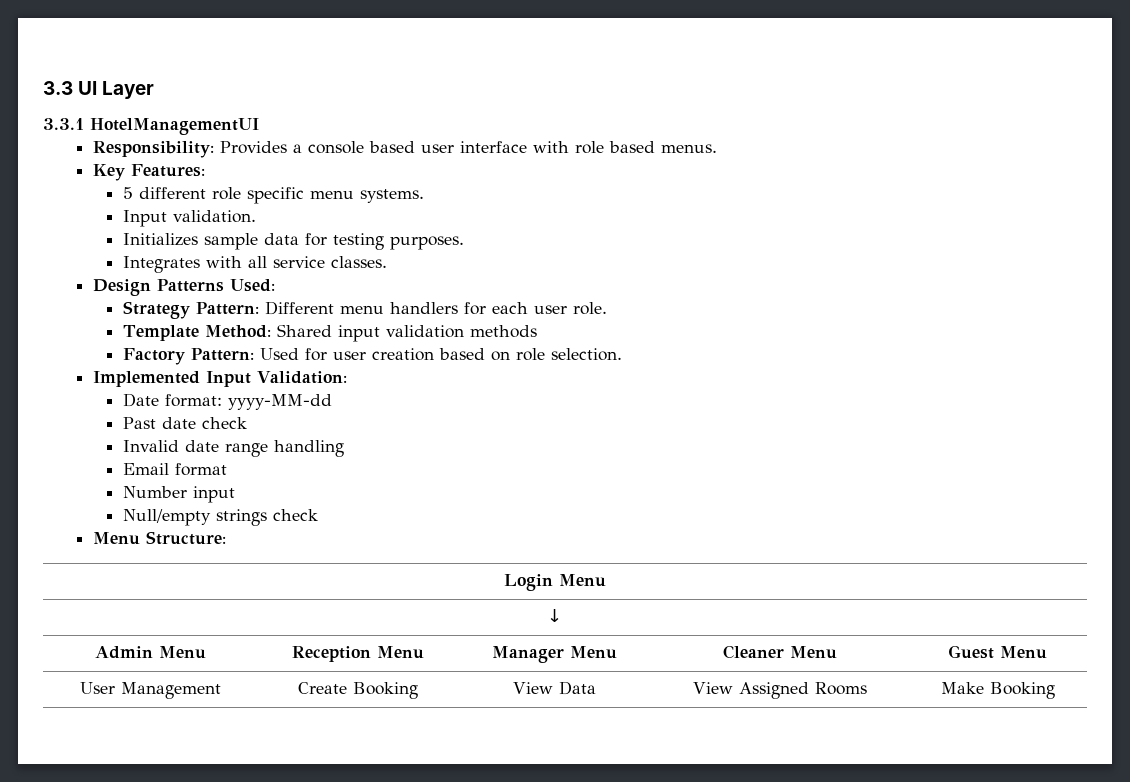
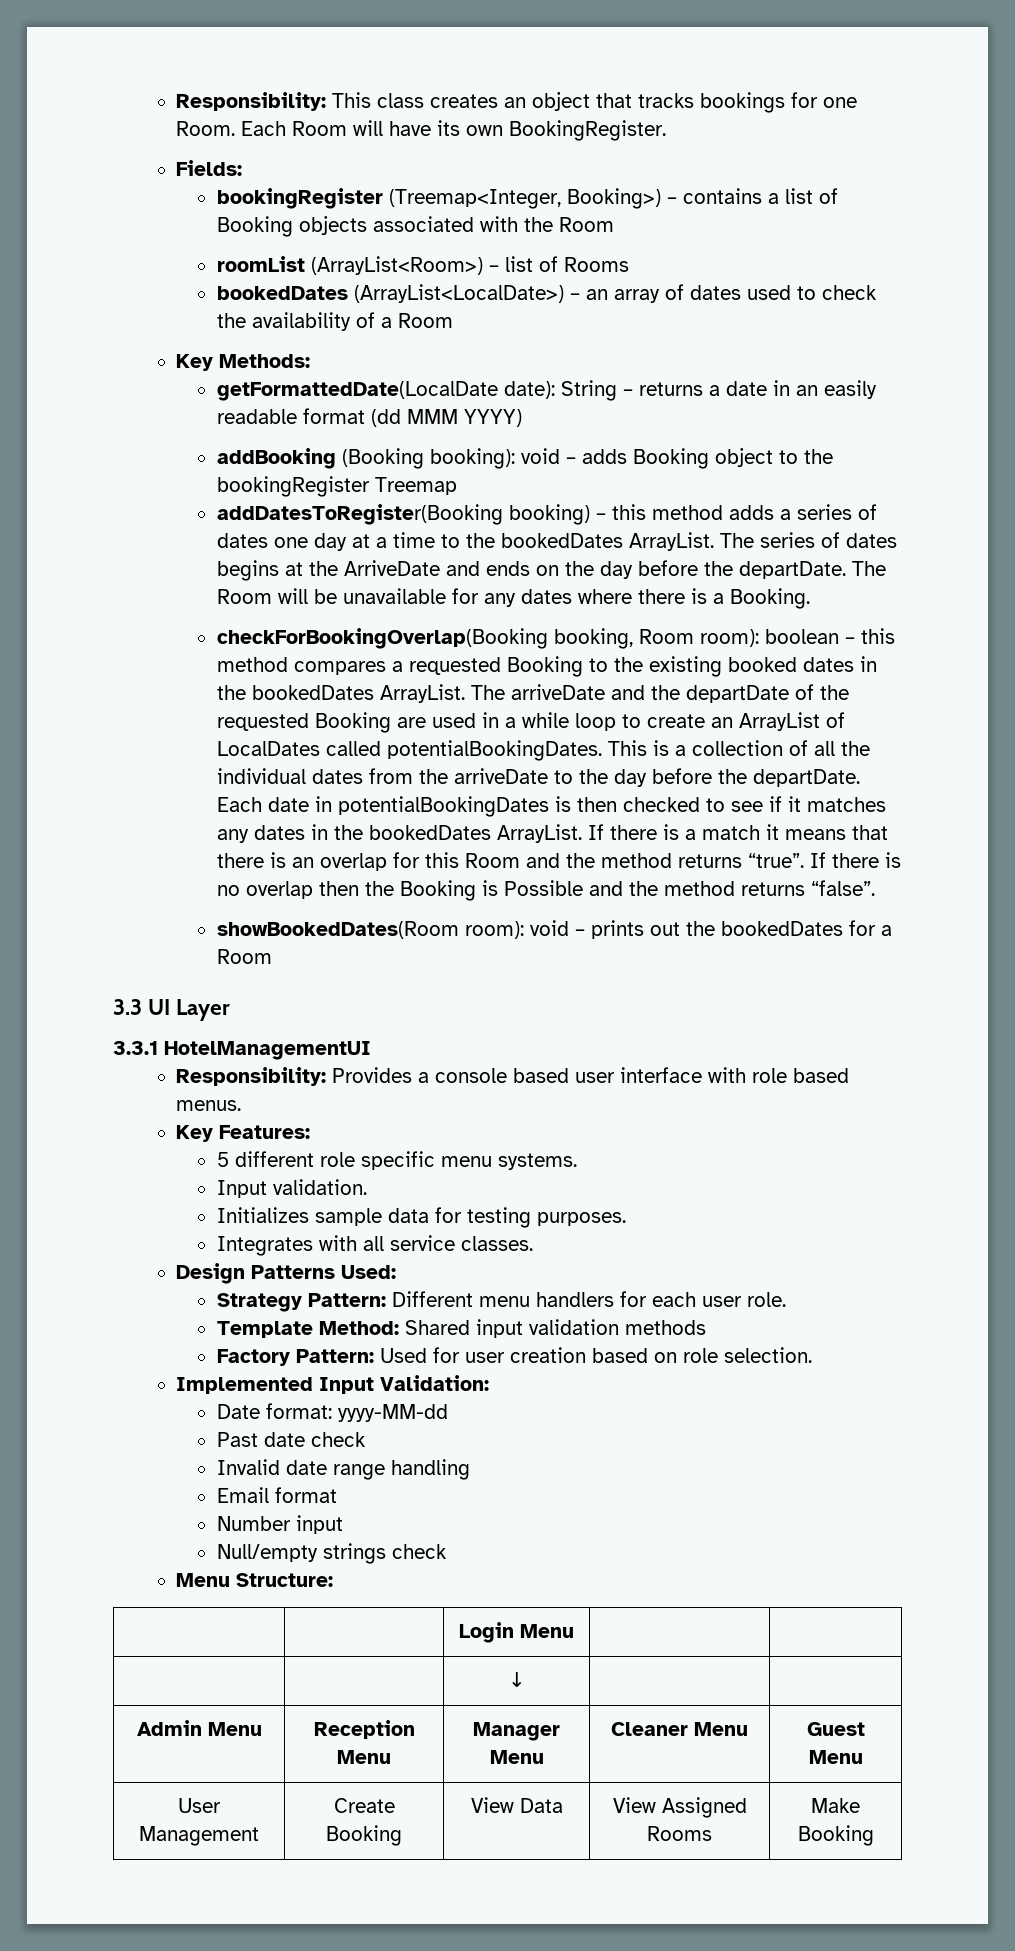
+ Responsibility: This class creates an object that tracks bookings for one Room. Each Room will have its own BookingRegister.
+ Fields:
+ bookingRegister (Treemap<Integer, Booking>) – contains a list of Booking objects associated with the Room
+ roomList (ArrayList<Room>) – list of Rooms
+ bookedDates (ArrayList<LocalDate>) – an array of dates used to check the availability of a Room
+ Key Methods:
+ getFormattedDate(LocalDate date): String – returns a date in an easily readable format (dd MMM YYYY)
+ addBooking (Booking booking): void – adds Booking object to the bookingRegister Treemap
+ addDatesToRegister(Booking booking) – this method adds a series of dates one day at a time to the bookedDates ArrayList. The series of dates begins at the ArriveDate and ends on the day before the departDate. The Room will be unavailable for any dates where there is a Booking.
+ checkForBookingOverlap(Booking booking, Room room): boolean – this method compares a requested Booking to the existing booked dates in the bookedDates ArrayList. The arriveDate and the departDate of the requested Booking are used in a while loop to create an ArrayList of LocalDates called potentialBookingDates. This is a collection of all the individual dates from the arriveDate to the day before the departDate. Each date in potentialBookingDates is then checked to see if it matches any dates in the bookedDates ArrayList. If there is a match it means that there is an overlap for this Room and the method returns “true”. If there is no overlap then the Booking is Possible and the method returns “false”.
+ showBookedDates(Room room): void – prints out the bookedDates for a Room

